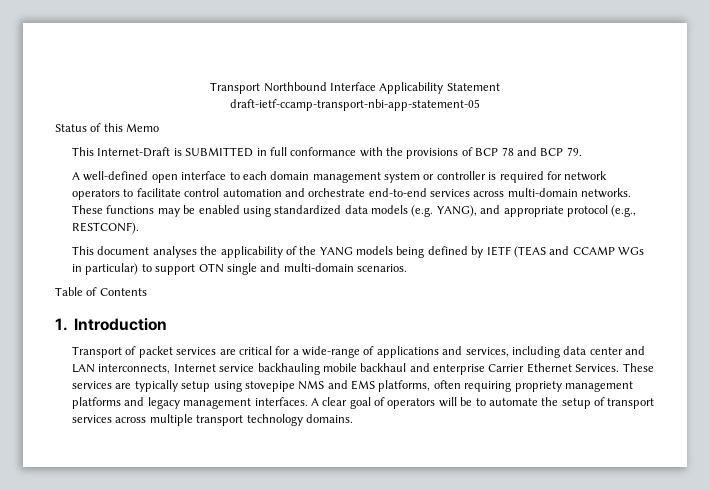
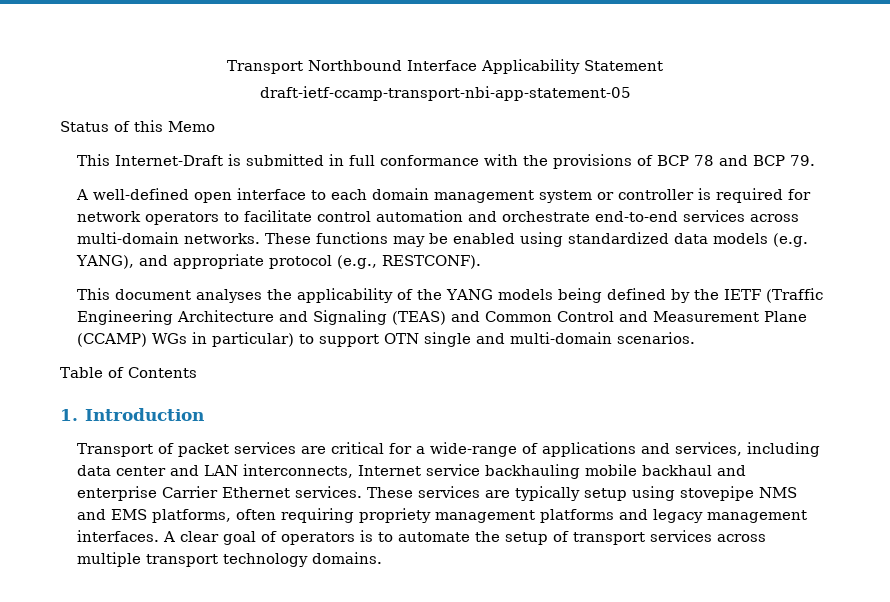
- This Internet-Draft is SUBMITTED in full conformance with the provisions of BCP 78 and BCP 79.
+ This Internet-Draft is submitted in full conformance with the provisions of BCP 78 and BCP 79.
- This document analyses the applicability of the YANG models being defined by IETF (TEAS and CCAMP WGs in particular) to support OTN single and multi-domain scenarios.
+ This document analyses the applicability of the YANG models being defined by the IETF (Traffic Engineering Architecture and Signaling (TEAS) and Common Control and Measurement Plane (CCAMP) WGs in particular) to support OTN single and multi-domain scenarios.
- Transport of packet services are critical for a wide-range of applications and services, including data center and LAN interconnects, Internet service backhauling mobile backhaul and enterprise Carrier Ethernet Services.
+ Transport of packet services are critical for a wide-range of applications and services, including data center and LAN interconnects, Internet service backhauling mobile backhaul and enterprise Carrier Ethernet services.
- A clear goal of operators will be to automate the setup of transport services across multiple transport technology domains.
+ A clear goal of operators is to automate the setup of transport services across multiple transport technology domains.

